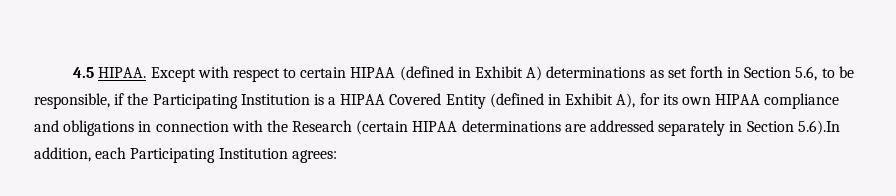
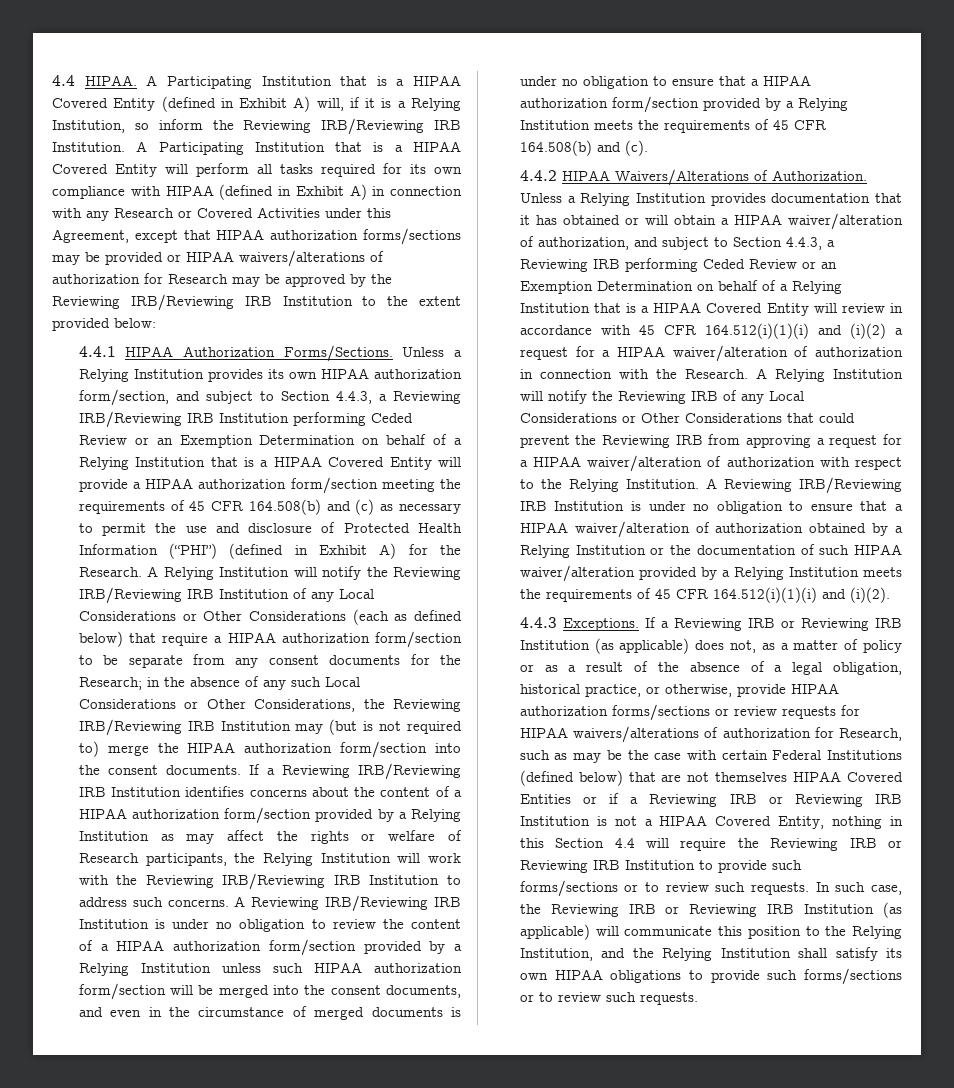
- 4.5 HIPAA. Except with respect to certain HIPAA (defined in Exhibit A) determinations as set forth in Section 5.6, to be responsible, if the Participating Institution is a HIPAA Covered Entity (defined in Exhibit A), for its own HIPAA compliance and obligations in connection with the Research (certain HIPAA determinations are addressed separately in Section 5.6).In addition, each Participating Institution agrees:
+ 4.4 HIPAA. A Participating Institution that is a HIPAA Covered Entity (defined in Exhibit A) will, if it is a Relying Institution, so inform the Reviewing IRB/Reviewing IRB Institution. A Participating Institution that is a HIPAA Covered Entity will perform all tasks required for its own compliance with HIPAA (defined in Exhibit A) in connection with any Research or Covered Activities under this Agreement, except that HIPAA authorization forms/sections may be provided or HIPAA waivers/alterations of authorization for Research may be approved by the Reviewing IRB/Reviewing IRB Institution to the extent provided below:
+ 4.4.1 HIPAA Authorization Forms/Sections. Unless a Relying Institution provides its own HIPAA authorization form/section, and subject to Section 4.4.3, a Reviewing IRB/Reviewing IRB Institution performing Ceded Review or an Exemption Determination on behalf of a Relying Institution that is a HIPAA Covered Entity will provide a HIPAA authorization form/section meeting the requirements of 45 CFR 164.508(b) and (c) as necessary to permit the use and disclosure of Protected Health Information (“PHI”) (defined in Exhibit A) for the Research. A Relying Institution will notify the Reviewing IRB/Reviewing IRB Institution of any Local Considerations or Other Considerations (each as defined below) that require a HIPAA authorization form/section to be separate from any consent documents for the Research; in the absence of any such Local Considerations or Other Considerations, the Reviewing IRB/Reviewing IRB Institution may (but is not required to) merge the HIPAA authorization form/section into the consent documents. If a Reviewing IRB/Reviewing IRB Institution identifies concerns about the content of a HIPAA authorization form/section provided by a Relying Institution as may affect the rights or welfare of Research participants, the Relying Institution will work with the Reviewing IRB/Reviewing IRB Institution to address such concerns. A Reviewing IRB/Reviewing IRB Institution is under no obligation to review the content of a HIPAA authorization form/section provided by a Relying Institution unless such HIPAA authorization form/section will be merged into the consent documents, and even in the circumstance of merged documents is under no obligation to ensure that a HIPAA authorization form/section provided by a Relying Institution meets the requirements of 45 CFR 164.508(b) and (c).
+ 4.4.2 HIPAA Waivers/Alterations of Authorization. Unless a Relying Institution provides documentation that it has obtained or will obtain a HIPAA waiver/alteration of authorization, and subject to Section 4.4.3, a Reviewing IRB performing Ceded Review or an Exemption Determination on behalf of a Relying Institution that is a HIPAA Covered Entity will review in accordance with 45 CFR 164.512(i)(1)(i) and (i)(2) a request for a HIPAA waiver/alteration of authorization in connection with the Research. A Relying Institution will notify the Reviewing IRB of any Local Considerations or Other Considerations that could prevent the Reviewing IRB from approving a request for a HIPAA waiver/alteration of authorization with respect to the Relying Institution. A Reviewing IRB/Reviewing IRB Institution is under no obligation to ensure that a HIPAA waiver/alteration of authorization obtained by a Relying Institution or the documentation of such HIPAA waiver/alteration provided by a Relying Institution meets the requirements of 45 CFR 164.512(i)(1)(i) and (i)(2).
+ 4.4.3 Exceptions. If a Reviewing IRB or Reviewing IRB Institution (as applicable) does not, as a matter of policy or as a result of the absence of a legal obligation, historical practice, or otherwise, provide HIPAA authorization forms/sections or review requests for HIPAA waivers/alterations of authorization for Research, such as may be the case with certain Federal Institutions (defined below) that are not themselves HIPAA Covered Entities or if a Reviewing IRB or Reviewing IRB Institution is not a HIPAA Covered Entity, nothing in this Section 4.4 will require the Reviewing IRB or Reviewing IRB Institution to provide such forms/sections or to review such requests. In such case, the Reviewing IRB or Reviewing IRB Institution (as applicable) will communicate this position to the Relying Institution, and the Relying Institution shall satisfy its own HIPAA obligations to provide such forms/sections or to review such requests.

